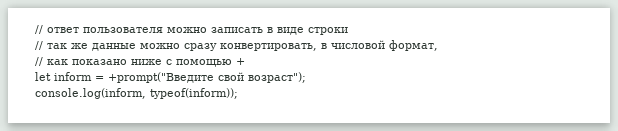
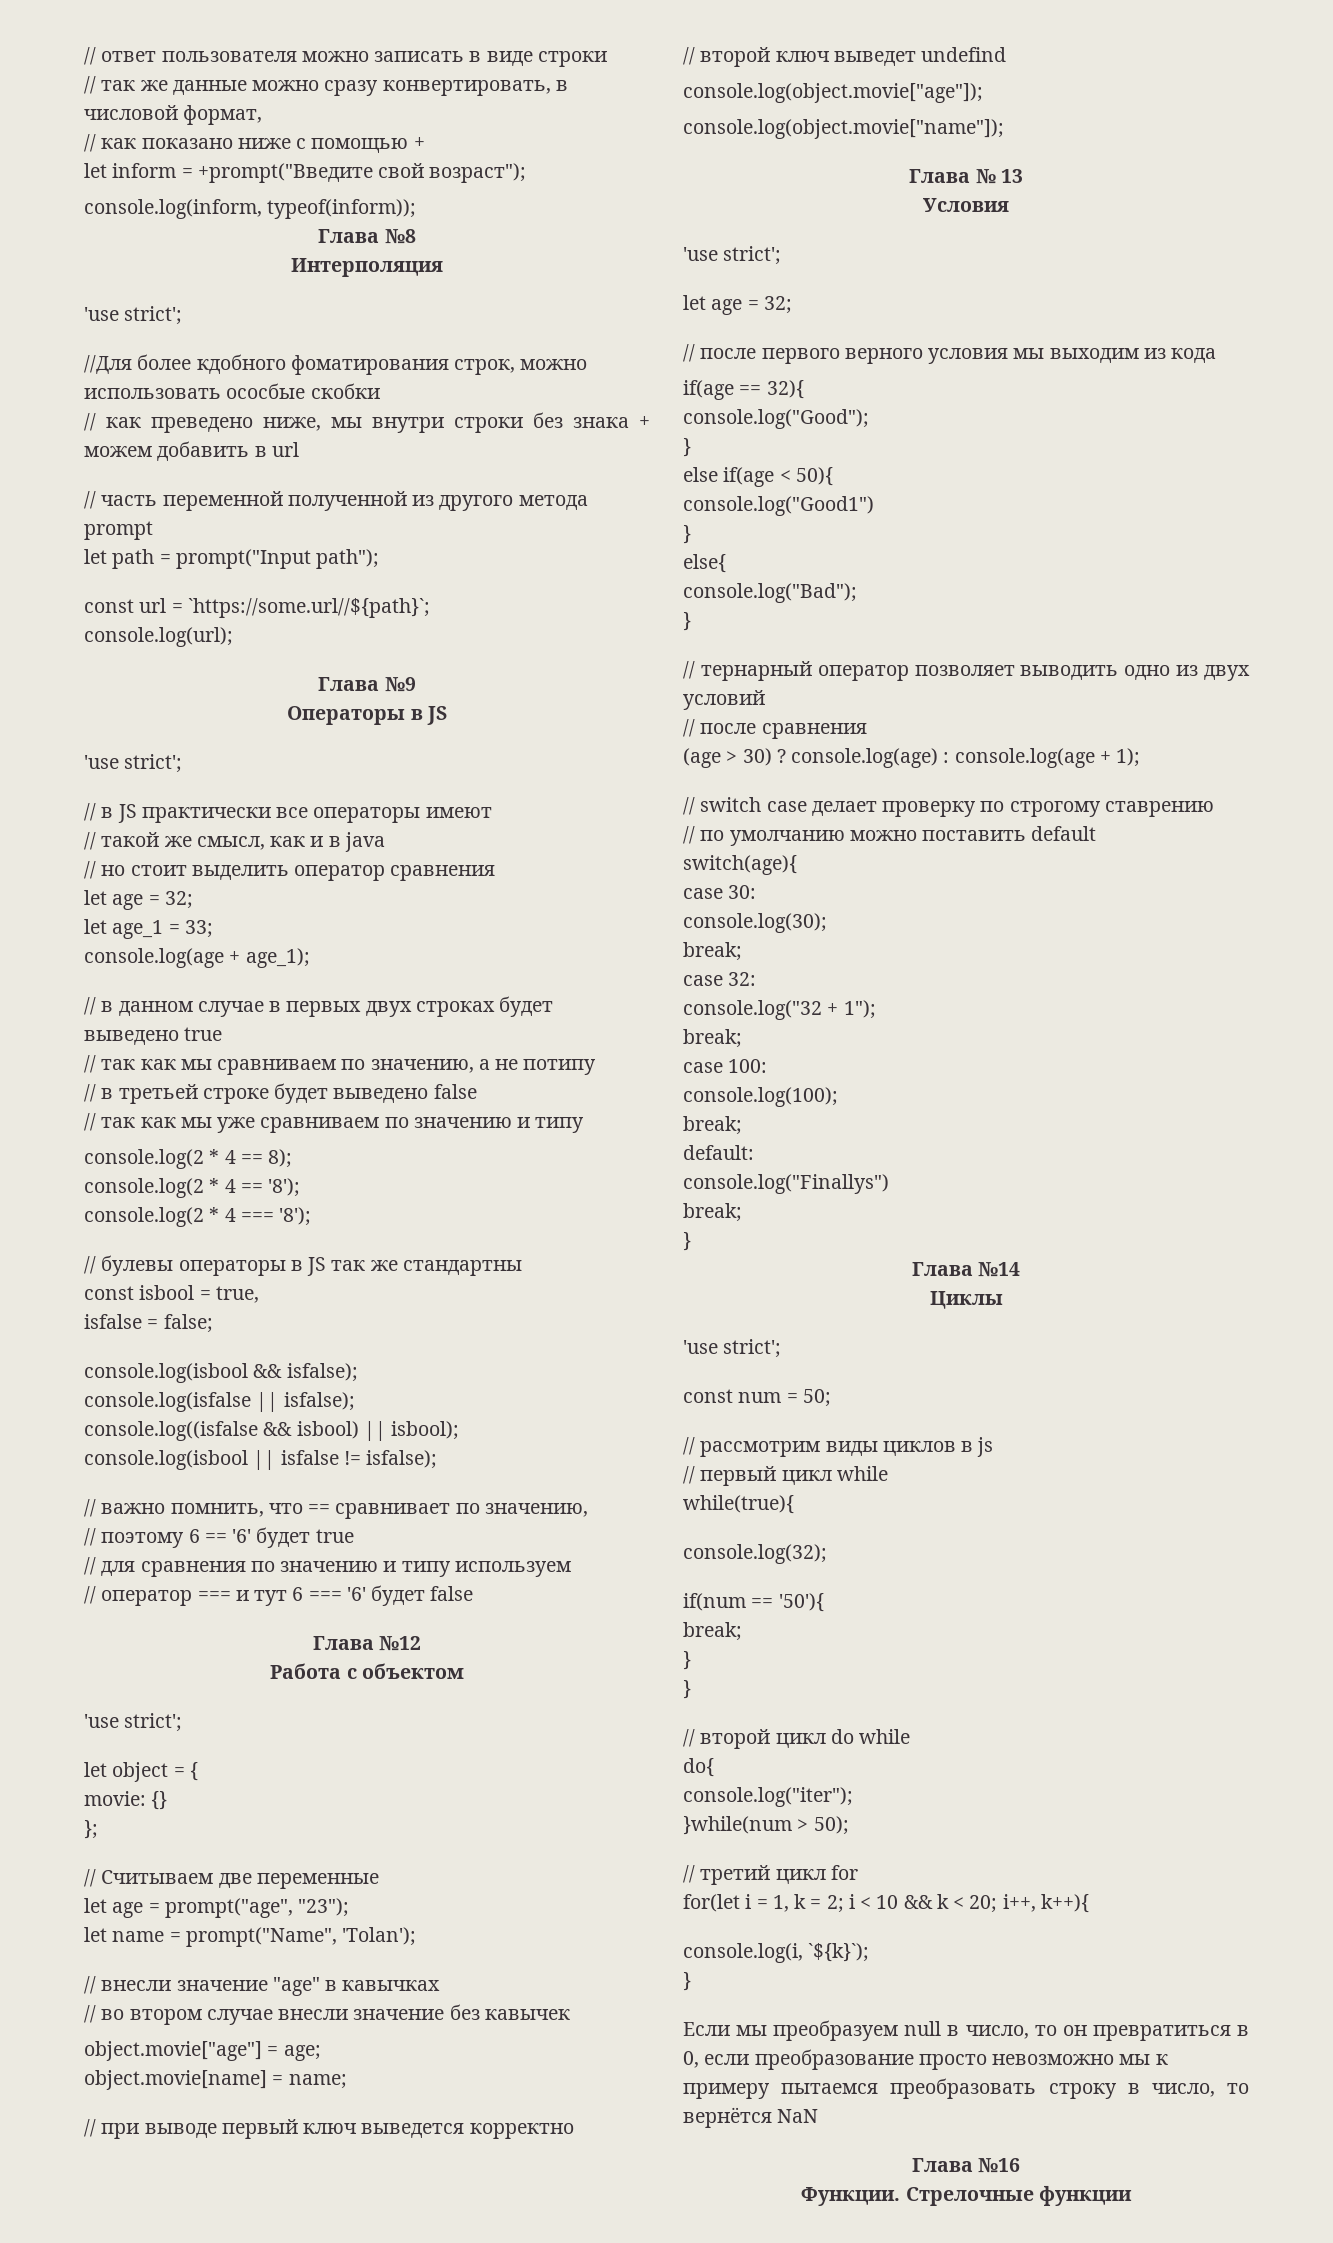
+ Глава №8
+ Интерполяция
+ 'use strict';
+ //Для более кдобного фоматирования строк, можно использовать ососбые скобки
+ // как преведено ниже, мы внутри строки без знака + можем добавить в url
+ // часть переменной полученной из другого метода prompt
+ let path = prompt("Input path");
+ const url = `https://some.url//${path}`;
+ console.log(url);
+ Глава №9
+ Операторы в JS
+ 'use strict';
+ // в JS практически все операторы имеют
+ // такой же смысл, как и в java
+ // но стоит выделить оператор сравнения
+ let age = 32;
+ let age_1 = 33;
+ console.log(age + age_1);
+ // в данном случае в первых двух строках будет выведено true
+ // так как мы сравниваем по значению, а не потипу
+ // в третьей строке будет выведено false
+ // так как мы уже сравниваем по значению и типу
+ console.log(2 * 4 == 8);
+ console.log(2 * 4 == '8');
+ console.log(2 * 4 === '8');
+ // булевы операторы в JS так же стандартны
+ const isbool = true,
+ isfalse = false;
+ console.log(isbool && isfalse);
+ console.log(isfalse || isfalse);
+ console.log((isfalse && isbool) || isbool);
+ console.log(isbool || isfalse != isfalse);
+ // важно помнить, что == сравнивает по значению,
+ // поэтому 6 == '6' будет true
+ // для сравнения по значению и типу используем
+ // оператор === и тут 6 === '6' будет false
+ Глава №12
+ Работа с объектом
+ 'use strict';
+ let object = {
+ movie: {}
+ };
+ // Считываем две переменные
+ let age = prompt("age", "23");
+ let name = prompt("Name", 'Tolan');
+ // внесли значение "age" в кавычках
+ // во втором случае внесли значение без кавычек
+ object.movie["age"] = age;
+ object.movie[name] = name;
+ // при выводе первый ключ выведется корректно
+ // второй ключ выведет undefind
+ console.log(object.movie["age"]);
+ console.log(object.movie["name"]);
+ Глава № 13
+ Условия
+ 'use strict';
+ let age = 32;
+ // после первого верного условия мы выходим из кода
+ if(age == 32){
+ console.log("Good");
+ }
+ else if(age < 50){
+ console.log("Good1")
+ }
+ else{
+ console.log("Bad");
+ }
+ // тернарный оператор позволяет выводить одно из двух условий
+ // после сравнения
+ (age > 30) ? console.log(age) : console.log(age + 1);
+ // switch case делает проверку по строгому ставрению
+ // по умолчанию можно поставить default
+ switch(age){
+ case 30:
+ console.log(30);
+ break;
+ case 32:
+ console.log("32 + 1");
+ break;
+ case 100:
+ console.log(100);
+ break;
+ default:
+ console.log("Finallys")
+ break;
+ }
+ Глава №14
+ Циклы
+ 'use strict';
+ const num = 50;
+ // рассмотрим виды циклов в js
+ // первый цикл while
+ while(true){
+ console.log(32);
+ if(num == '50'){
+ break;
+ }
+ }
+ // второй цикл do while
+ do{
+ console.log("iter");
+ }while(num > 50);
+ // третий цикл for
+ for(let i = 1, k = 2; i < 10 && k < 20; i++, k++){
+ console.log(i, `${k}`);
+ }
+ Если мы преобразуем null в число, то он превратиться в 0, если преобразование просто невозможно мы к примеру пытаемся преобразовать строку в число, то вернётся NaN
+ Глава №16
+ Функции. Стрелочные функции

